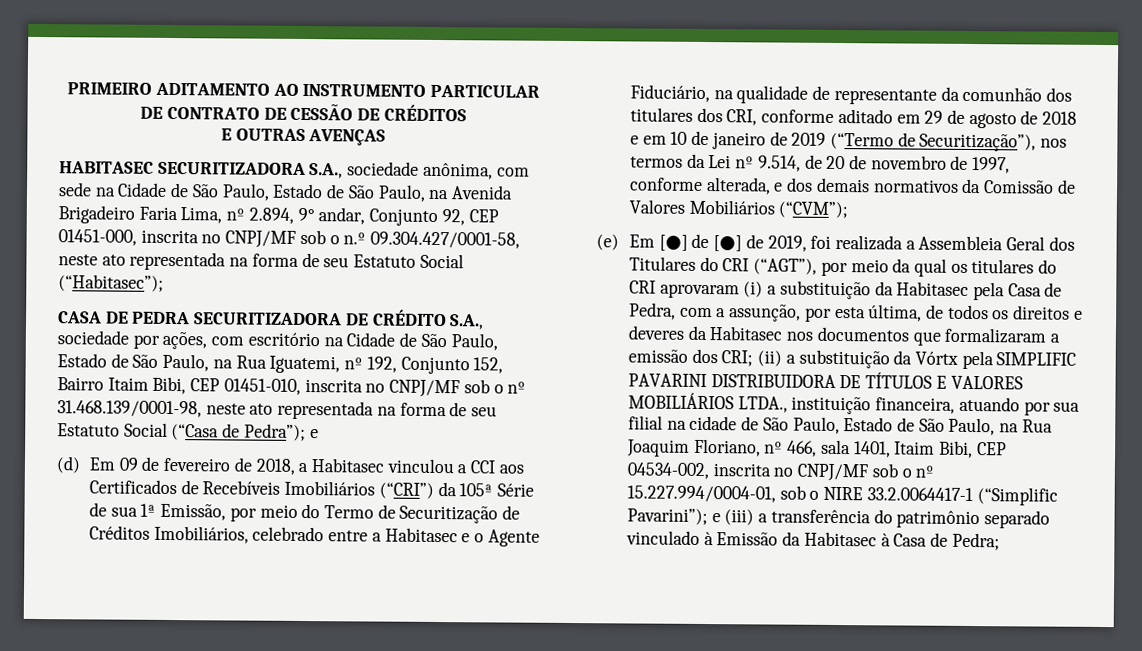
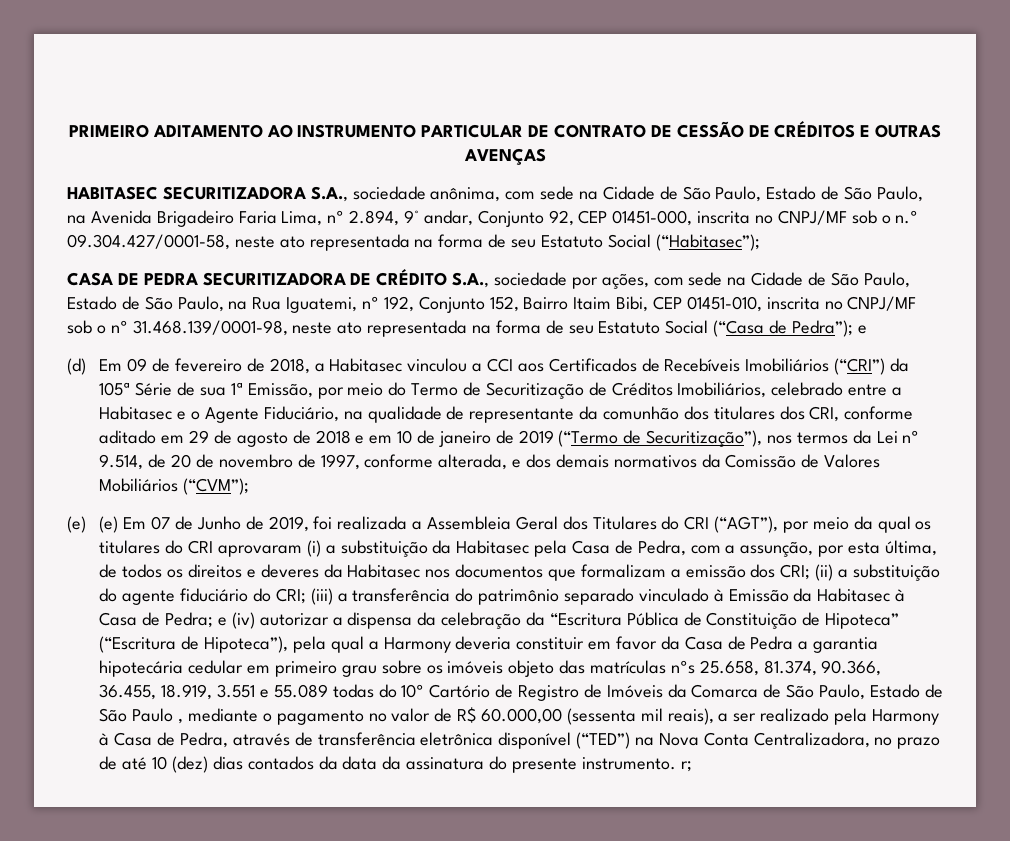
- PRIMEIRO ADITAMENTO AO INSTRUMENTO PARTICULAR DE CONTRATO DE CESSÃO DE CRÉDITOS
- E OUTRAS AVENÇAS
+ PRIMEIRO ADITAMENTO AO INSTRUMENTO PARTICULAR DE CONTRATO DE CESSÃO DE CRÉDITOS E OUTRAS AVENÇAS
- CASA DE PEDRA SECURITIZADORA DE CRÉDITO S.A., sociedade por ações, com escritório na Cidade de São Paulo, Estado de São Paulo, na Rua Iguatemi, nº 192, Conjunto 152, Bairro Itaim Bibi, CEP 01451-010, inscrita no CNPJ/MF sob o nº 31.468.139/0001-98, neste ato representada na forma de seu Estatuto Social (“Casa de Pedra”); e
+ CASA DE PEDRA SECURITIZADORA DE CRÉDITO S.A., sociedade por ações, com sede na Cidade de São Paulo, Estado de São Paulo, na Rua Iguatemi, nº 192, Conjunto 152, Bairro Itaim Bibi, CEP 01451-010, inscrita no CNPJ/MF sob o nº 31.468.139/0001-98, neste ato representada na forma de seu Estatuto Social (“Casa de Pedra”); e
- (e) Em [●] de [●] de 2019, foi realizada a Assembleia Geral dos Titulares do CRI (“AGT”), por meio da qual os titulares do CRI aprovaram (i) a substituição da Habitasec pela Casa de Pedra, com a assunção, por esta última, de todos os direitos e deveres da Habitasec nos documentos que formalizaram a emissão dos CRI;
+ (e) (e) Em 07 de Junho de 2019, foi realizada a Assembleia Geral dos Titulares do CRI (“AGT”), por meio da qual os titulares do CRI aprovaram (i) a substituição da Habitasec pela Casa de Pedra, com a assunção, por esta última, de todos os direitos e deveres da Habitasec nos documentos que formalizam a emissão dos CRI;
- (ii) a substituição da Vórtx pela SIMPLIFIC PAVARINI DISTRIBUIDORA DE TÍTULOS E VALORES MOBILIÁRIOS LTDA., instituição financeira, atuando por sua filial na cidade de São Paulo, Estado de São Paulo, na Rua Joaquim Floriano, nº 466, sala 1401, Itaim Bibi, CEP 04534-002, inscrita no CNPJ/MF sob o nº 15.227.994/0004-01, sob o NIRE 33.2.0064417-1 (“Simplific Pavarini”); e (iii) a transferência do patrimônio separado vinculado à Emissão da Habitasec à Casa de Pedra;
+ (ii) a substituição do agente fiduciário do CRI; (iii) a transferência do patrimônio separado vinculado à Emissão da Habitasec à Casa de Pedra;
+ e (iv) autorizar a dispensa da celebração da “Escritura Pública de Constituição de Hipoteca” (“Escritura de Hipoteca”), pela qual a Harmony deveria constituir em favor da Casa de Pedra a garantia hipotecária cedular em primeiro grau sobre os imóveis objeto das matrículas nºs 25.658, 81.374, 90.366, 36.455, 18.919, 3.551 e 55.089 todas do 10º Cartório de Registro de Imóveis da Comarca de São Paulo, Estado de São Paulo , mediante o pagamento no valor de R$ 60.000,00 (sessenta mil reais), a ser realizado pela Harmony à Casa de Pedra, através de transferência eletrônica disponível (“TED”) na Nova Conta Centralizadora, no prazo de até 10 (dez) dias contados da data da assinatura do presente instrumento. r;

